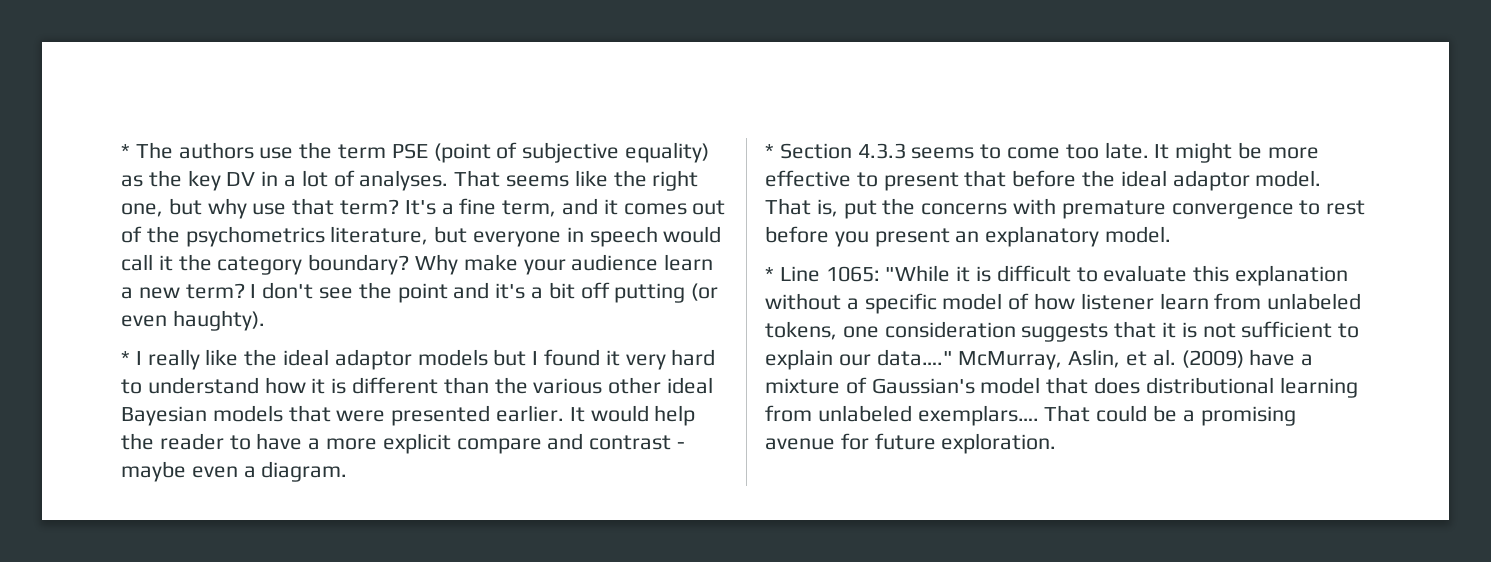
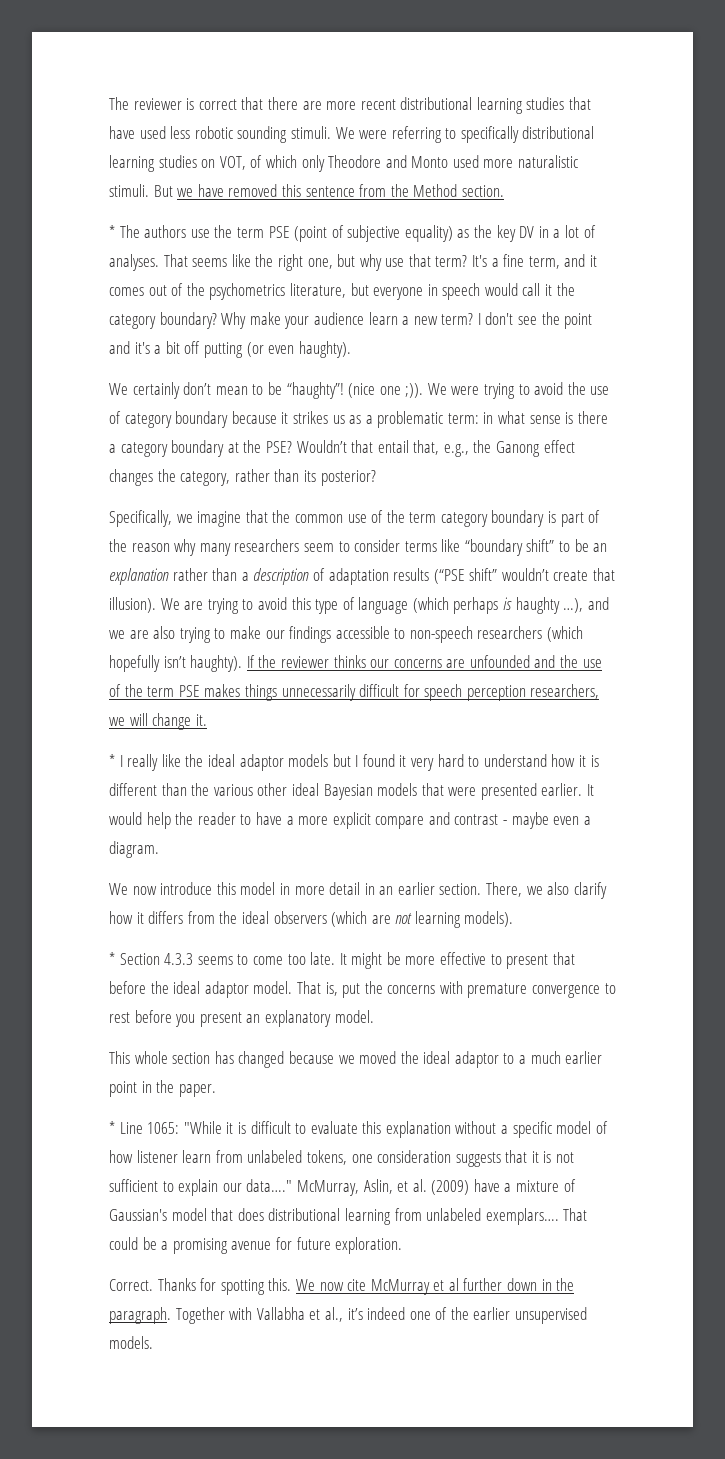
+ The reviewer is correct that there are more recent distributional learning studies that have used less robotic sounding stimuli. We were referring to specifically distributional learning studies on VOT, of which only Theodore and Monto used more naturalistic stimuli. But we have removed this sentence from the Method section.
+ We certainly don’t mean to be “haughty”! (nice one ;)). We were trying to avoid the use of category boundary because it strikes us as a problematic term: in what sense is there a category boundary at the PSE? Wouldn’t that entail that, e.g., the Ganong effect changes the category, rather than its posterior?
+ Specifically, we imagine that the common use of the term category boundary is part of the reason why many researchers seem to consider terms like “boundary shift” to be an explanation rather than a description of adaptation results (“PSE shift” wouldn’t create that illusion). We are trying to avoid this type of language (which perhaps is haughty …), and we are also trying to make our findings accessible to non-speech researchers (which hopefully isn’t haughty). If the reviewer thinks our concerns are unfounded and the use of the term PSE makes things unnecessarily difficult for speech perception researchers, we will change it.
+ We now introduce this model in more detail in an earlier section. There, we also clarify how it differs from the ideal observers (which are not learning models).
+ This whole section has changed because we moved the ideal adaptor to a much earlier point in the paper.
+ Correct. Thanks for spotting this. We now cite McMurray et al further down in the paragraph. Together with Vallabha et al., it’s indeed one of the earlier unsupervised models.

